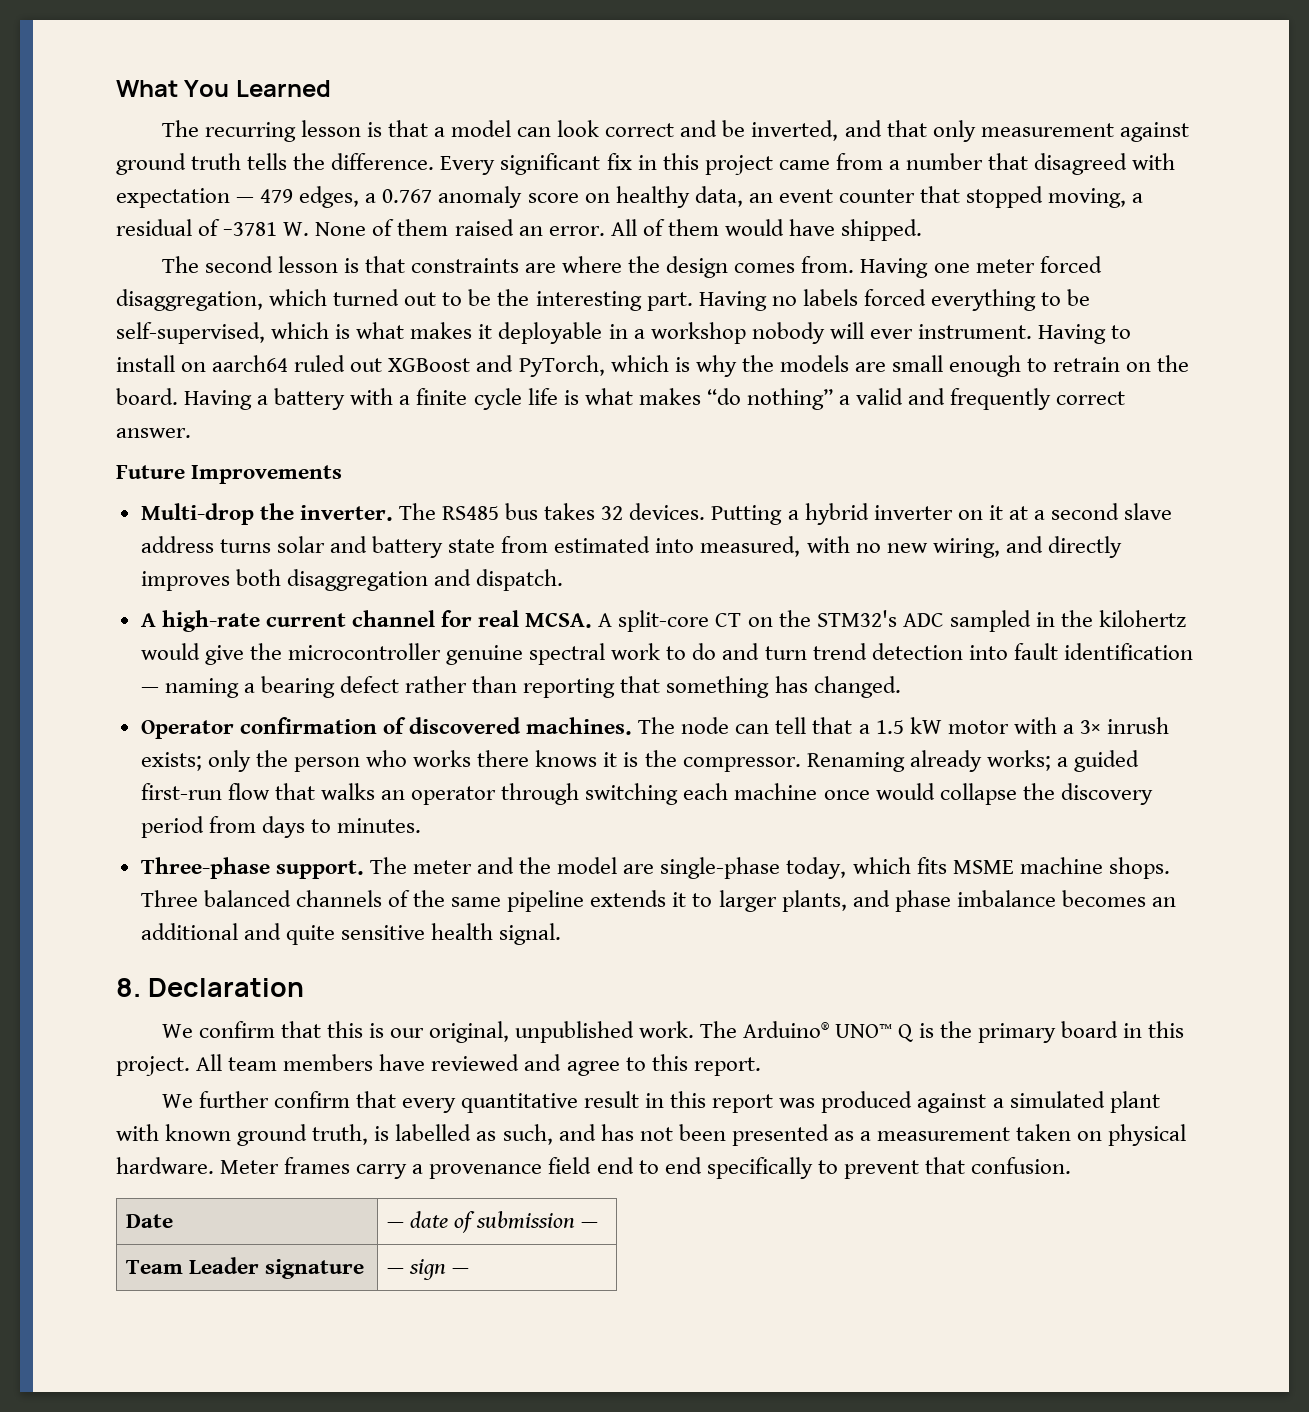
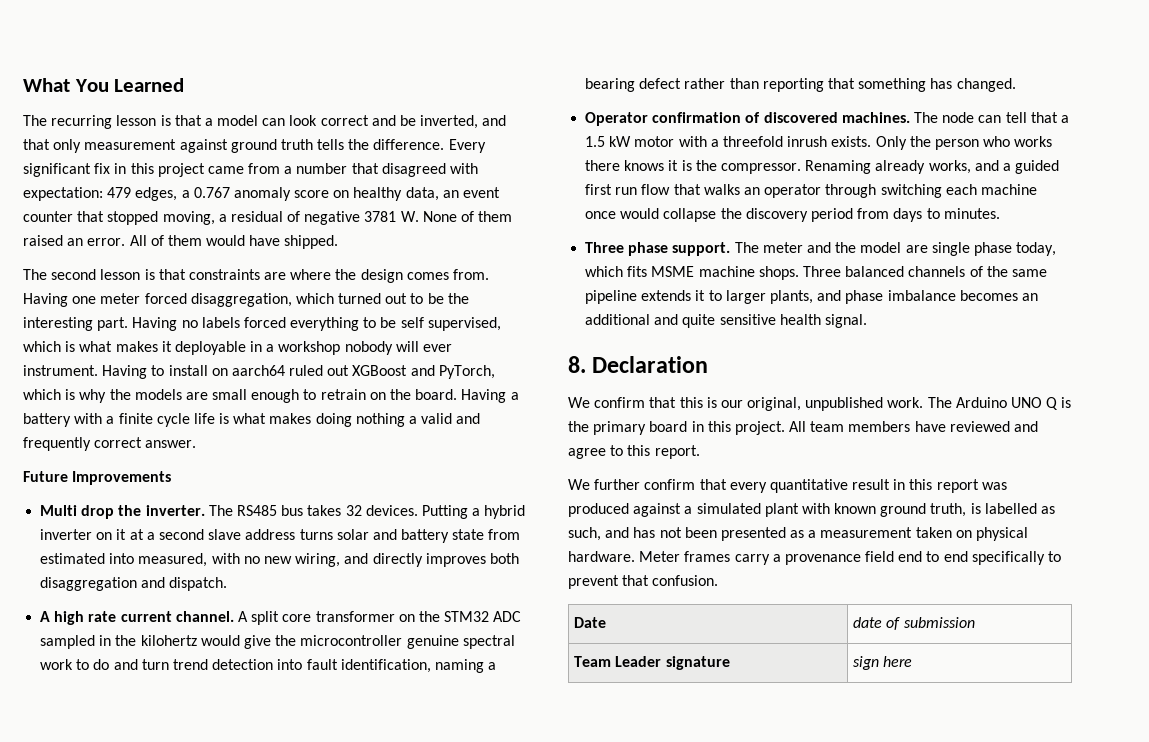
- Every significant fix in this project came from a number that disagreed with expectation — 479 edges, a 0.767 anomaly score on healthy data, an event counter that stopped moving, a residual of −3781 W. None of them raised an error.
+ Every significant fix in this project came from a number that disagreed with expectation: 479 edges, a 0.767 anomaly score on healthy data, an event counter that stopped moving, a residual of negative 3781 W. None of them raised an error.
- Having no labels forced everything to be self-supervised, which is what makes it deployable in a workshop nobody will ever instrument.
+ Having no labels forced everything to be self supervised, which is what makes it deployable in a workshop nobody will ever instrument.
- Having a battery with a finite cycle life is what makes “do nothing” a valid and frequently correct answer.
+ Having a battery with a finite cycle life is what makes doing nothing a valid and frequently correct answer.
- Multi-drop the inverter.
+ Multi drop the inverter.
- A high-rate current channel for real MCSA. A split-core CT on the STM32's ADC sampled in the kilohertz would give the microcontroller genuine spectral work to do and turn trend detection into fault identification — naming a bearing defect rather than reporting that something has changed.
+ A high rate current channel. A split core transformer on the STM32 ADC sampled in the kilohertz would give the microcontroller genuine spectral work to do and turn trend detection into fault identification, naming a bearing defect rather than reporting that something has changed.
- The node can tell that a 1.5 kW motor with a 3× inrush exists; only the person who works there knows it is the compressor.
+ The node can tell that a 1.5 kW motor with a threefold inrush exists. Only the person who works there knows it is the compressor.
- Renaming already works; a guided first-run flow that walks an operator through switching each machine once would collapse the discovery period from days to minutes.
+ Renaming already works, and a guided first run flow that walks an operator through switching each machine once would collapse the discovery period from days to minutes.
- Three-phase support.
+ Three phase support.
- The meter and the model are single-phase today, which fits MSME machine shops.
+ The meter and the model are single phase today, which fits MSME machine shops.
- The Arduino® UNO™ Q is the primary board in this project.
+ The Arduino UNO Q is the primary board in this project.
- Date | — date of submission —
+ Date | date of submission
- Team Leader signature | — sign —
+ Team Leader signature | sign here

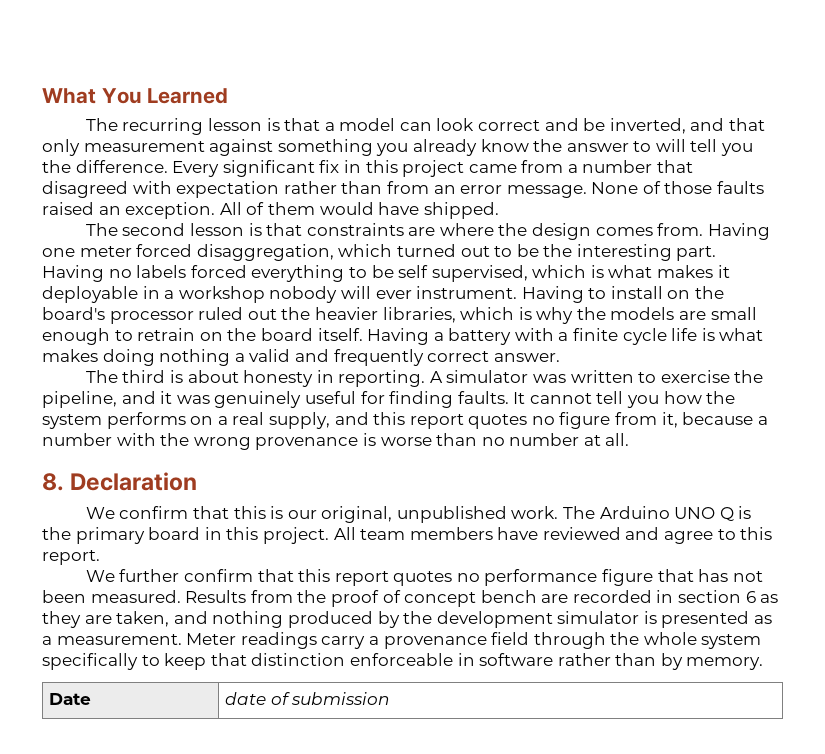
- The recurring lesson is that a model can look correct and be inverted, and that only measurement against ground truth tells the difference.
+ The recurring lesson is that a model can look correct and be inverted, and that only measurement against something you already know the answer to will tell you the difference.
- Every significant fix in this project came from a number that disagreed with expectation: 479 edges, a 0.767 anomaly score on healthy data, an event counter that stopped moving, a residual of negative 3781 W. None of them raised an error.
+ Every significant fix in this project came from a number that disagreed with expectation rather than from an error message. None of those faults raised an exception.
- Having to install on aarch64 ruled out XGBoost and PyTorch, which is why the models are small enough to retrain on the board.
+ Having to install on the board's processor ruled out the heavier libraries, which is why the models are small enough to retrain on the board itself.
- Future Improvements
- Multi drop the inverter. The RS485 bus takes 32 devices. Putting a hybrid inverter on it at a second slave address turns solar and battery state from estimated into measured, with no new wiring, and directly improves both disaggregation and dispatch.
- A high rate current channel. A split core transformer on the STM32 ADC sampled in the kilohertz would give the microcontroller genuine spectral work to do and turn trend detection into fault identification, naming a bearing defect rather than reporting that something has changed.
- Operator confirmation of discovered machines. The node can tell that a 1.5 kW motor with a threefold inrush exists. Only the person who works there knows it is the compressor. Renaming already works, and a guided first run flow that walks an operator through switching each machine once would collapse the discovery period from days to minutes.
- Three phase support. The meter and the model are single phase today, which fits MSME machine shops. Three balanced channels of the same pipeline extends it to larger plants, and phase imbalance becomes an additional and quite sensitive health signal.
+ The third is about honesty in reporting. A simulator was written to exercise the pipeline, and it was genuinely useful for finding faults. It cannot tell you how the system performs on a real supply, and this report quotes no figure from it, because a number with the wrong provenance is worse than no number at all.
- We further confirm that every quantitative result in this report was produced against a simulated plant with known ground truth, is labelled as such, and has not been presented as a measurement taken on physical hardware. Meter frames carry a provenance field end to end specifically to prevent that confusion.
+ We further confirm that this report quotes no performance figure that has not been measured. Results from the proof of concept bench are recorded in section 6 as they are taken, and nothing produced by the development simulator is presented as a measurement. Meter readings carry a provenance field through the whole system specifically to keep that distinction enforceable in software rather than by memory.
- Team Leader signature | sign here

